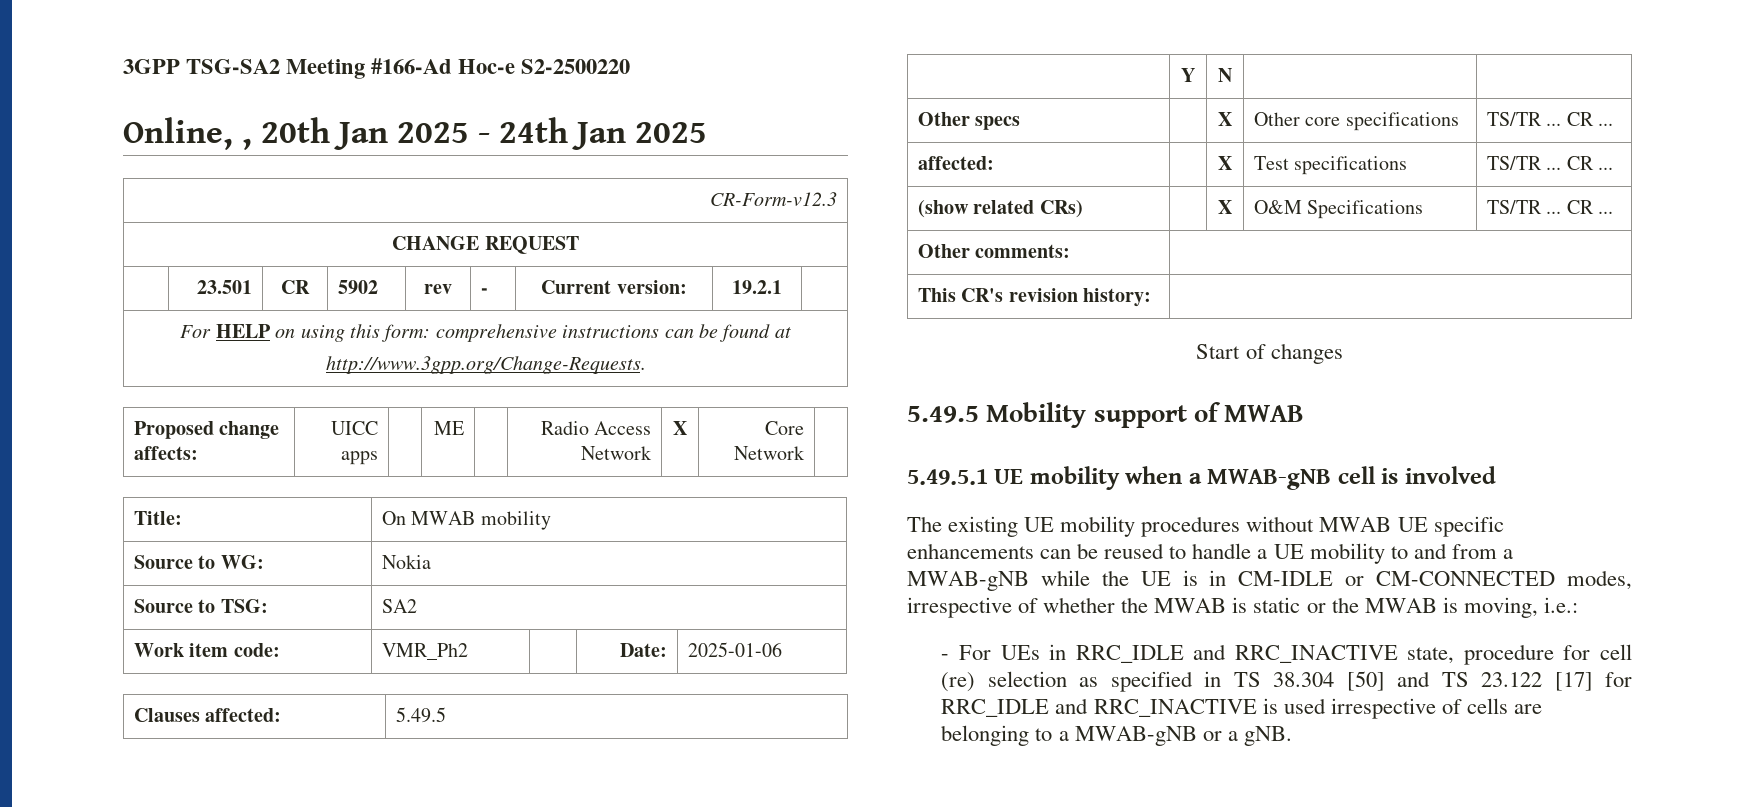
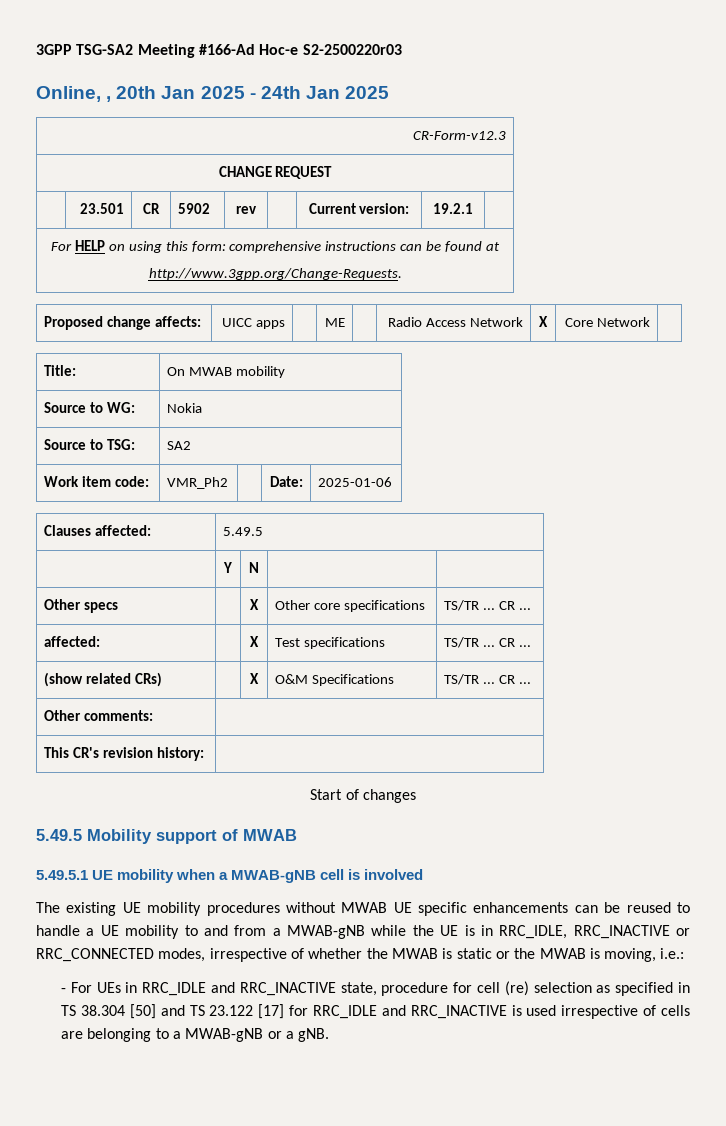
- 3GPP TSG-SA2 Meeting #166-Ad Hoc-e S2-2500220
+ 3GPP TSG-SA2 Meeting #166-Ad Hoc-e S2-2500220r03
- | 23.501 | CR | 5902 | rev | - | Current version: | 19.2.1 |
+ | 23.501 | CR | 5902 | rev | | Current version: | 19.2.1 |
- The existing UE mobility procedures without MWAB UE specific enhancements can be reused to handle a UE mobility to and from a MWAB-gNB while the UE is in CM-IDLE or CM-CONNECTED modes, irrespective of whether the MWAB is static or the MWAB is moving, i.e.:
+ The existing UE mobility procedures without MWAB UE specific enhancements can be reused to handle a UE mobility to and from a MWAB-gNB while the UE is in RRC_IDLE, RRC_INACTIVE or RRC_CONNECTED modes, irrespective of whether the MWAB is static or the MWAB is moving, i.e.:

